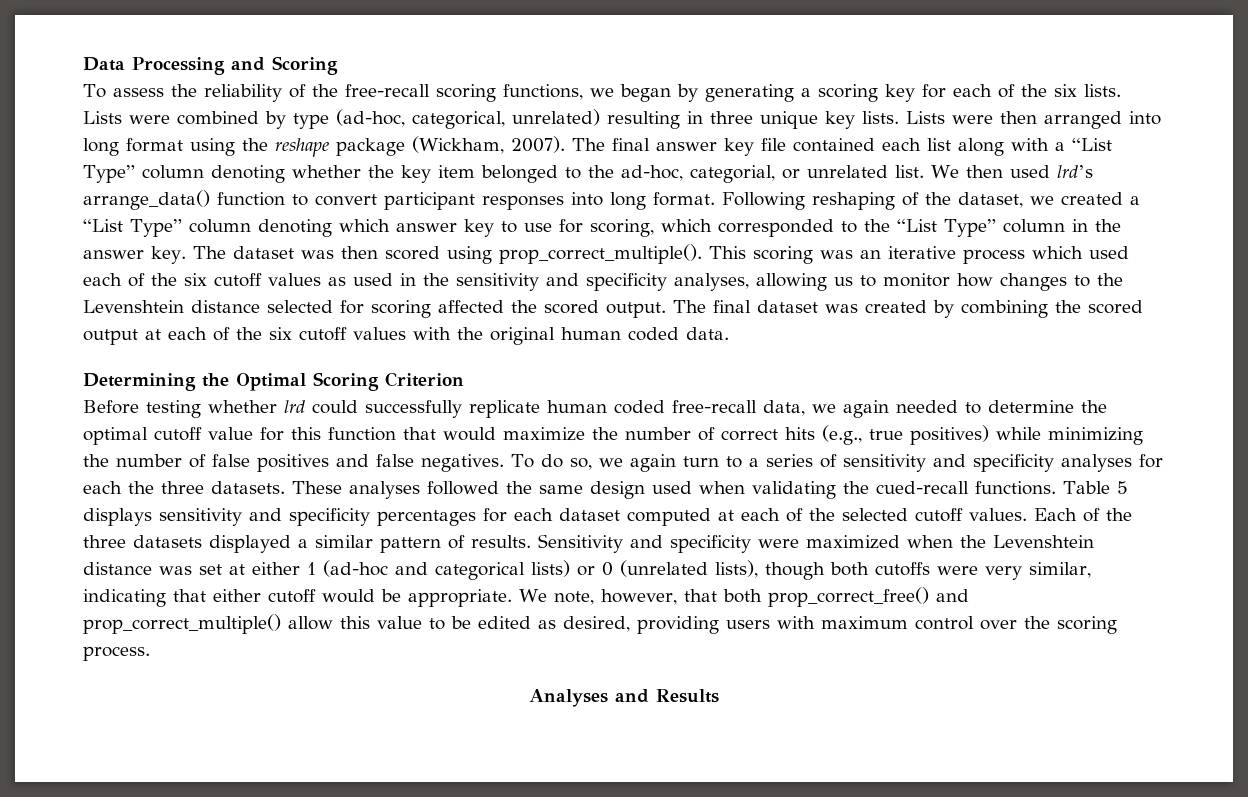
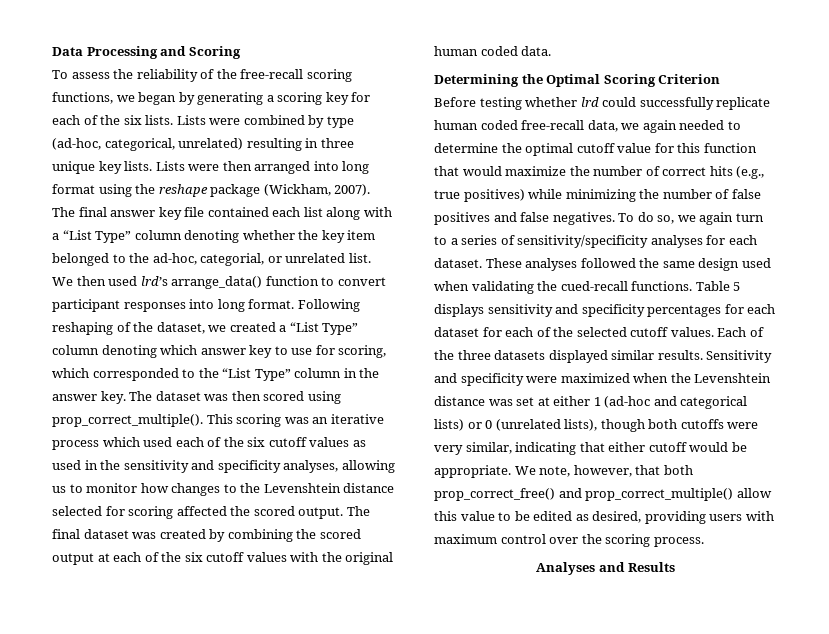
- To do so, we again turn to a series of sensitivity and specificity analyses for each the three datasets.
+ To do so, we again turn to a series of sensitivity/specificity analyses for each dataset.
- Table 5 displays sensitivity and specificity percentages for each dataset computed at each of the selected cutoff values.
+ Table 5 displays sensitivity and specificity percentages for each dataset for each of the selected cutoff values.
- Each of the three datasets displayed a similar pattern of results.
+ Each of the three datasets displayed similar results.

